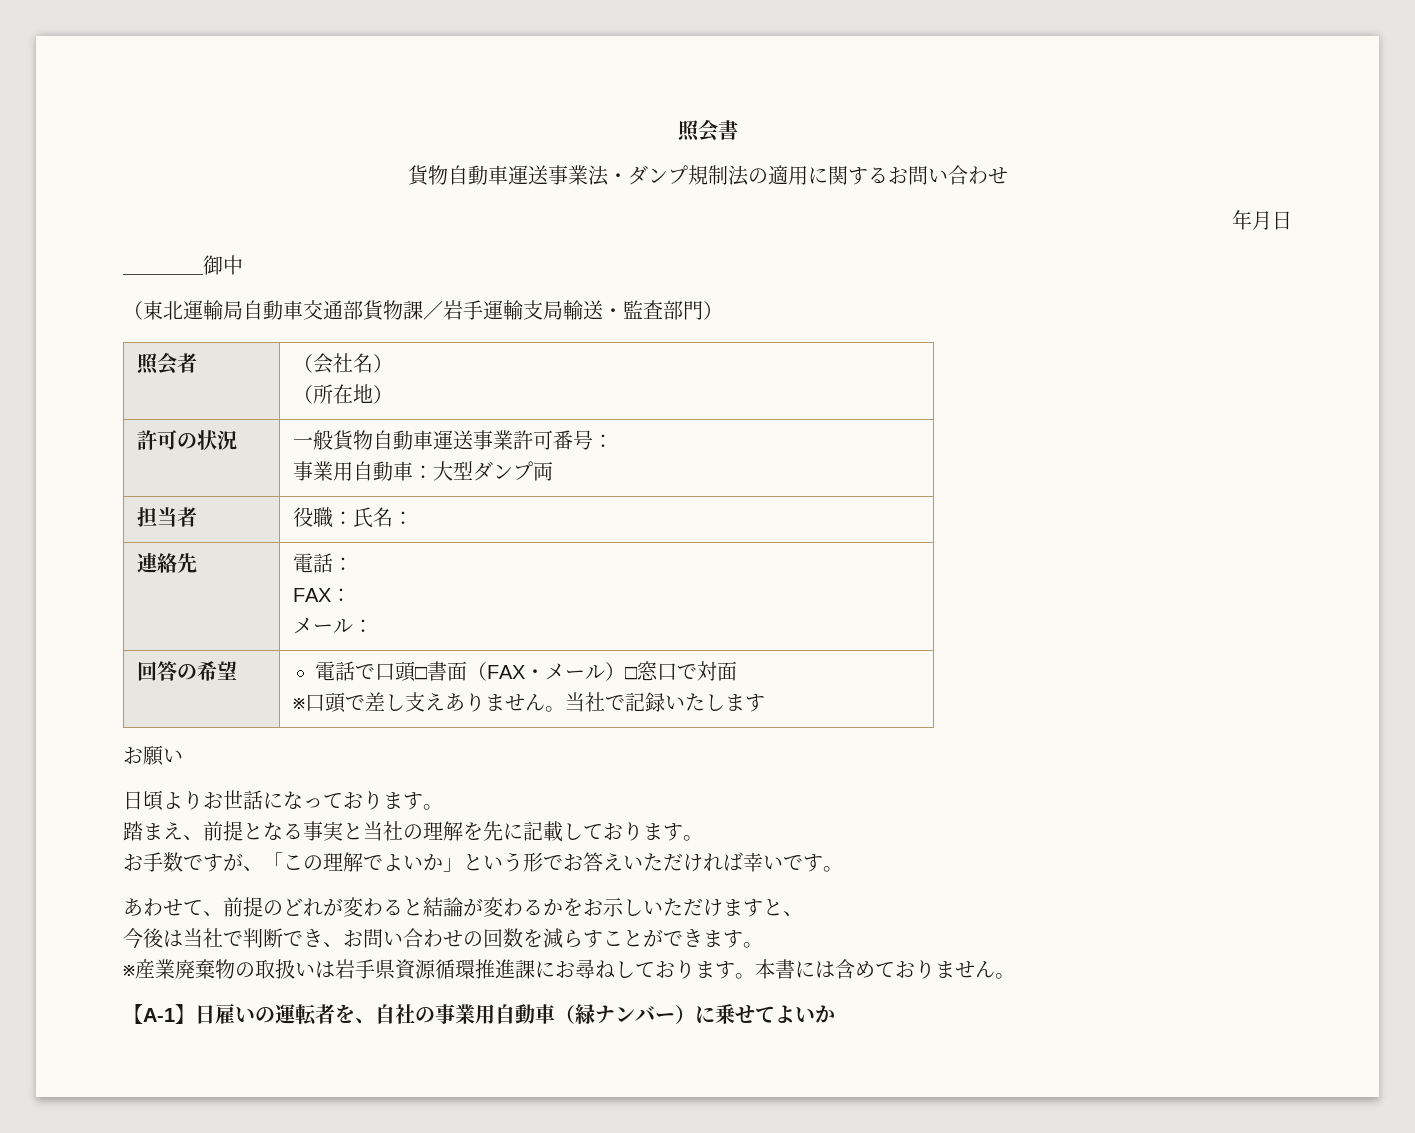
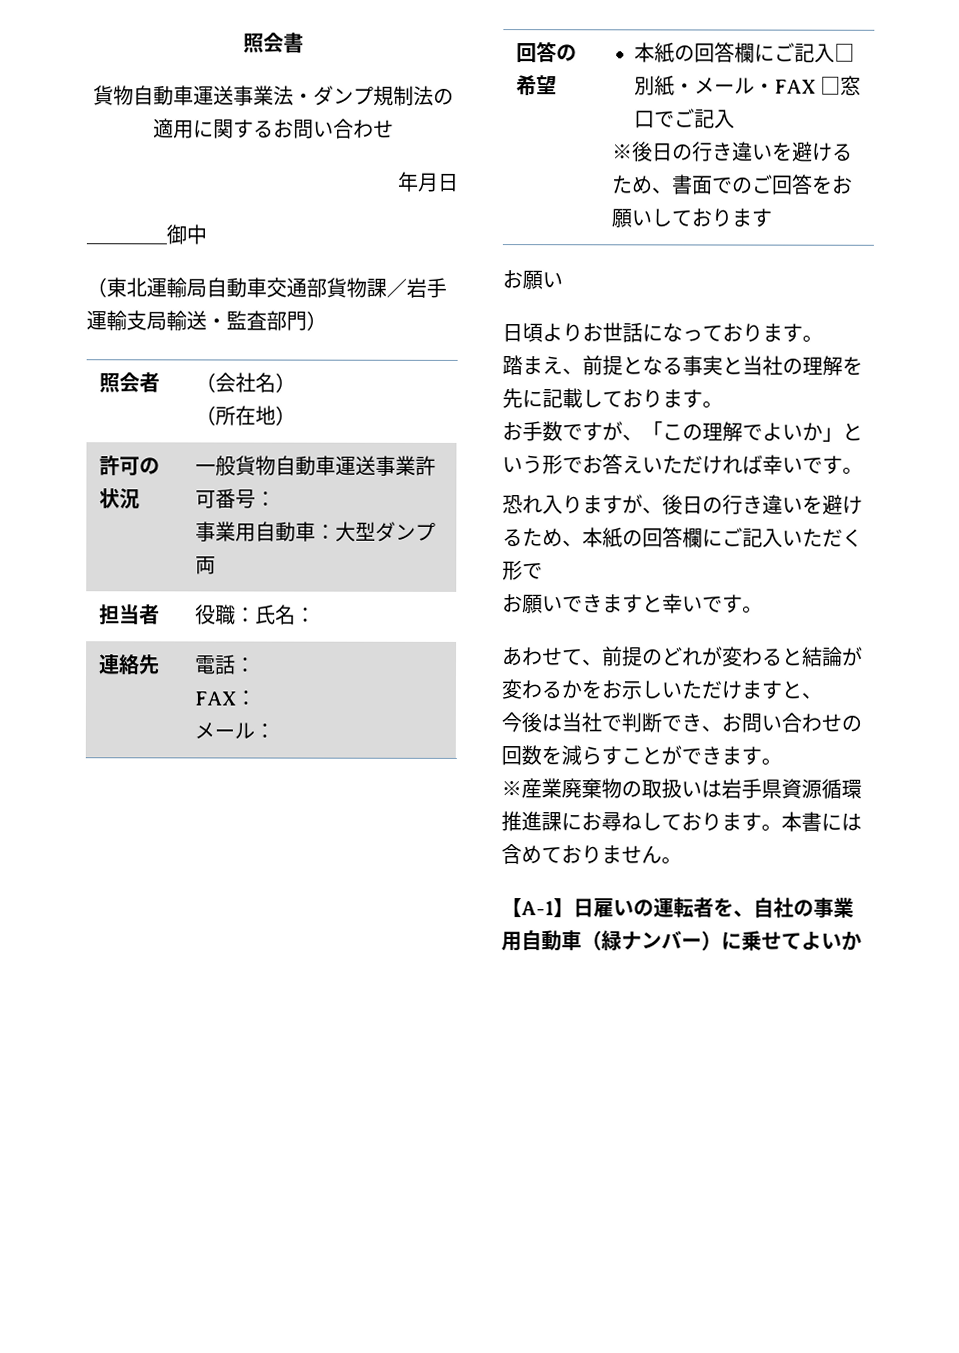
- 回答の希望 | 電話で口頭□書面（FAX・メール）□窓口で対面
- ※口頭で差し支えありません。当社で記録いたします
+ 回答の希望 | 本紙の回答欄にご記入□別紙・メール・FAX □窓口でご記入
+ ※後日の行き違いを避けるため、書面でのご回答をお願いしております
+ 恐れ入りますが、後日の行き違いを避けるため、本紙の回答欄にご記入いただく形で
+ お願いできますと幸いです。

